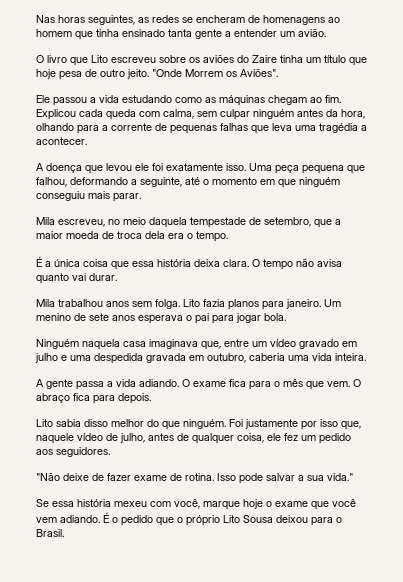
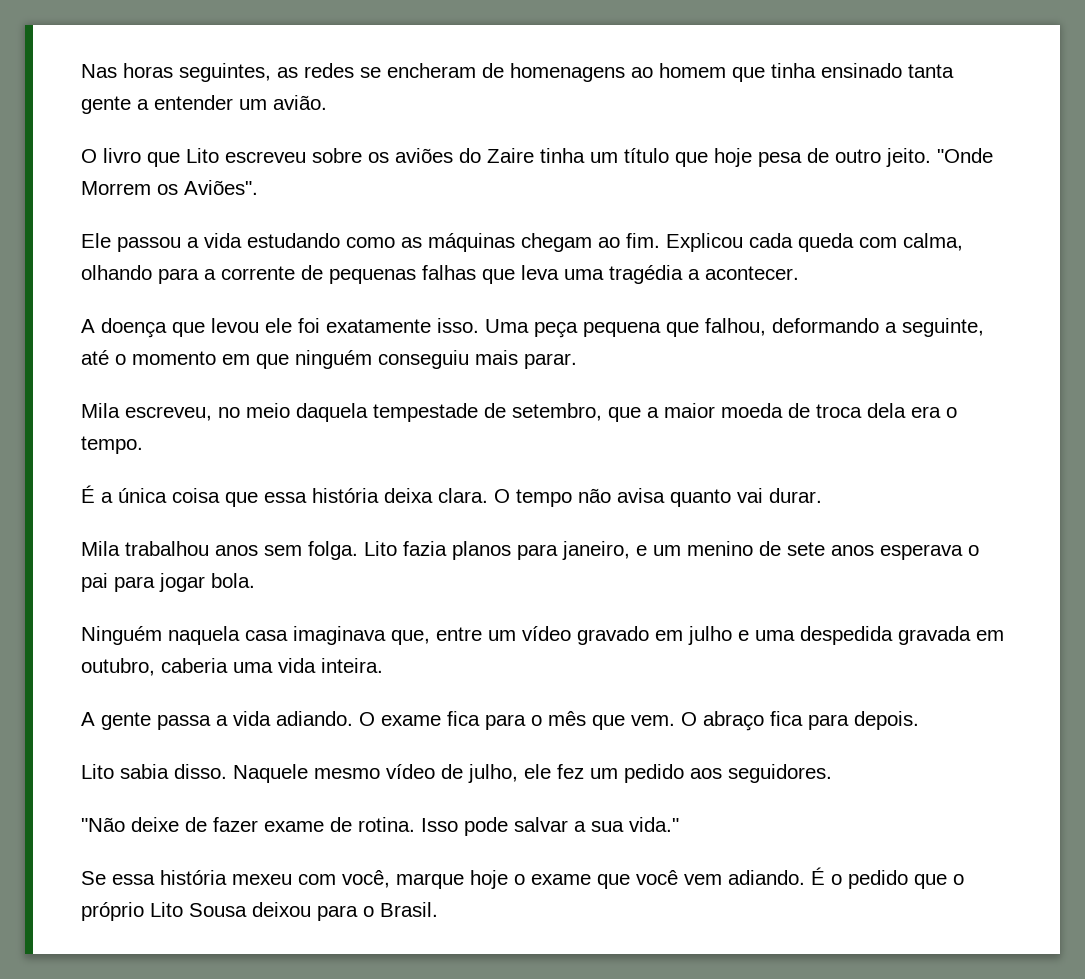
- Explicou cada queda com calma, sem culpar ninguém antes da hora, olhando para a corrente de pequenas falhas que leva uma tragédia a acontecer.
+ Explicou cada queda com calma, olhando para a corrente de pequenas falhas que leva uma tragédia a acontecer.
- Lito fazia planos para janeiro. Um menino de sete anos esperava o pai para jogar bola.
+ Lito fazia planos para janeiro, e um menino de sete anos esperava o pai para jogar bola.
- Lito sabia disso melhor do que ninguém. Foi justamente por isso que, naquele vídeo de julho, antes de qualquer coisa, ele fez um pedido aos seguidores.
+ Lito sabia disso. Naquele mesmo vídeo de julho, ele fez um pedido aos seguidores.

